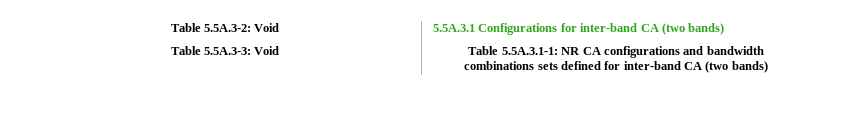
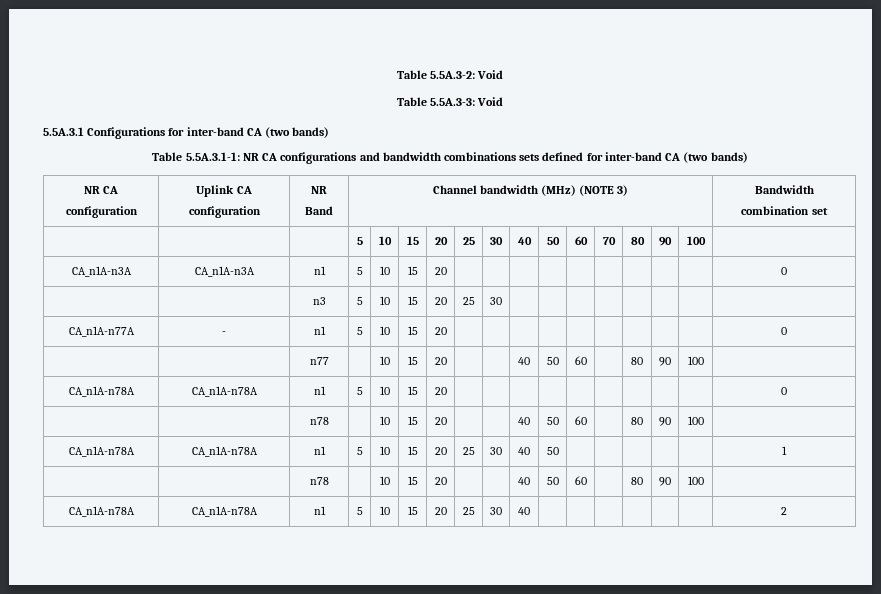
+ NR CA configuration | Uplink CA configuration | NR Band | Channel bandwidth (MHz) (NOTE 3) | Bandwidth combination set
+ | | | 5 | 10 | 15 | 20 | 25 | 30 | 40 | 50 | 60 | 70 | 80 | 90 | 100 |
+ CA_n1A-n3A | CA_n1A-n3A | n1 | 5 | 10 | 15 | 20 | | | | | | | | | | 0
+ | | n3 | 5 | 10 | 15 | 20 | 25 | 30 | | | | | | | |
+ CA_n1A-n77A | - | n1 | 5 | 10 | 15 | 20 | | | | | | | | | | 0
+ | | n77 | | 10 | 15 | 20 | | | 40 | 50 | 60 | | 80 | 90 | 100 |
+ CA_n1A-n78A | CA_n1A-n78A | n1 | 5 | 10 | 15 | 20 | | | | | | | | | | 0
+ | | n78 | | 10 | 15 | 20 | | | 40 | 50 | 60 | | 80 | 90 | 100 |
+ CA_n1A-n78A | CA_n1A-n78A | n1 | 5 | 10 | 15 | 20 | 25 | 30 | 40 | 50 | | | | | | 1
+ | | n78 | | 10 | 15 | 20 | | | 40 | 50 | 60 | | 80 | 90 | 100 |
+ CA_n1A-n78A | CA_n1A-n78A | n1 | 5 | 10 | 15 | 20 | 25 | 30 | 40 | | | | | | | 2

